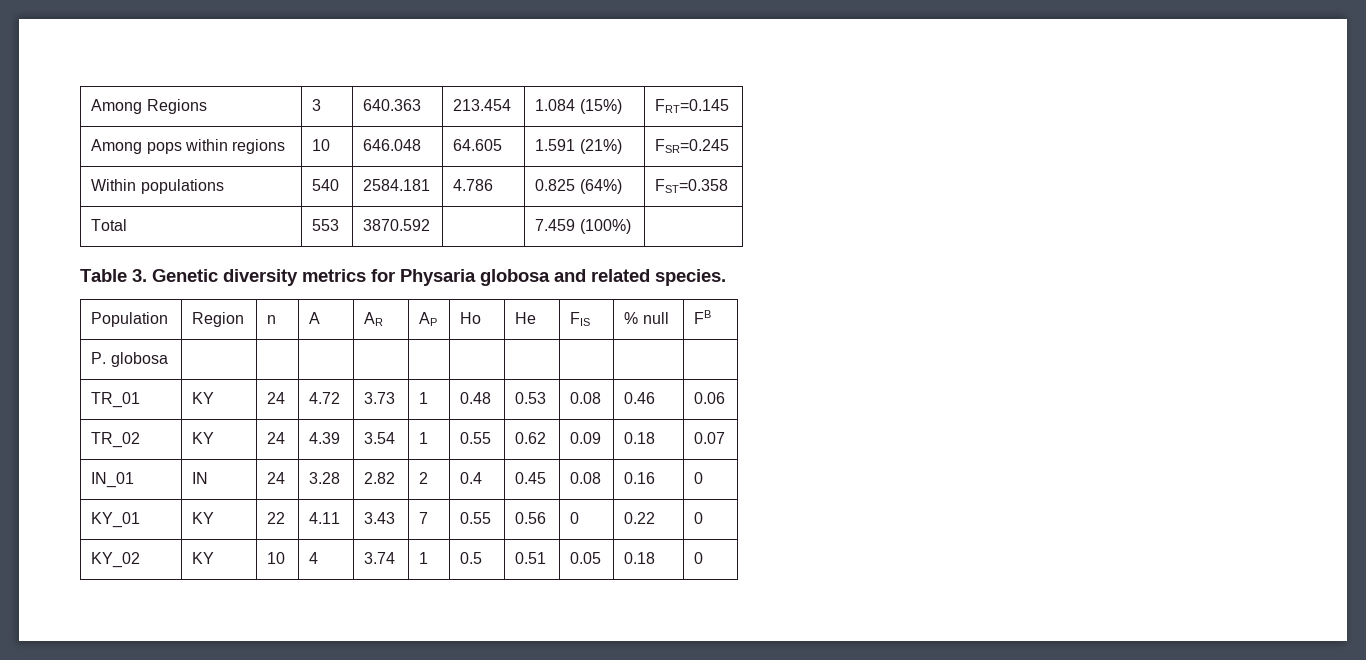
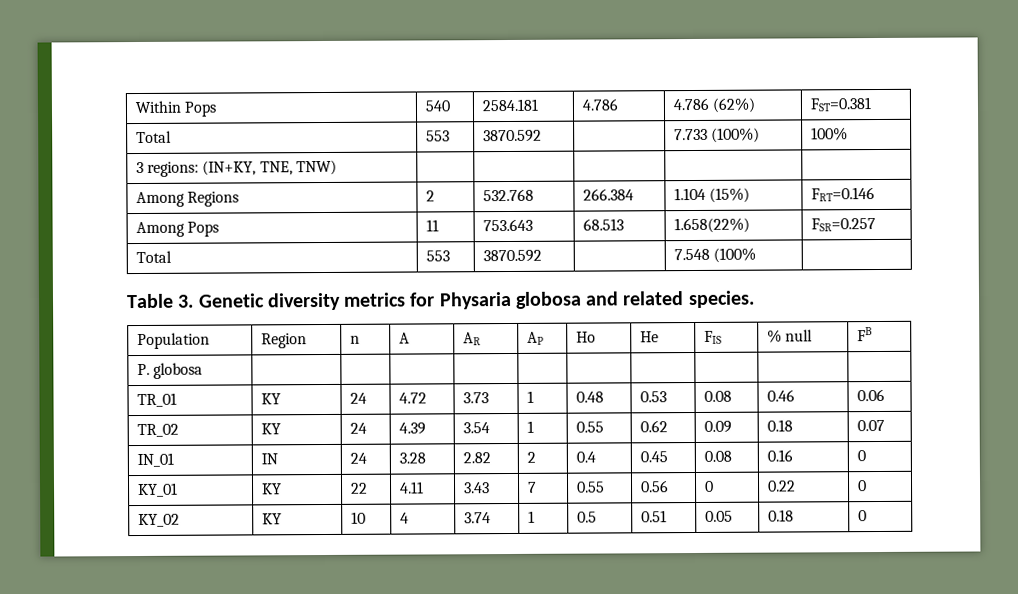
- Among Regions | 3 | 640.363 | 213.454 | 1.084 (15%) | FRT=0.145
- Among pops within regions | 10 | 646.048 | 64.605 | 1.591 (21%) | FSR=0.245
- Within populations | 540 | 2584.181 | 4.786 | 0.825 (64%) | FST=0.358
- Total | 553 | 3870.592 | | 7.459 (100%) |
+ Within Pops | 540 | 2584.181 | 4.786 | 4.786 (62%) | FST=0.381
+ Total | 553 | 3870.592 | | 7.733 (100%) | 100%
+ 3 regions: (IN+KY, TNE, TNW) | | | | |
+ Among Regions | 2 | 532.768 | 266.384 | 1.104 (15%) | FRT=0.146
+ Among Pops | 11 | 753.643 | 68.513 | 1.658(22%) | FSR=0.257
+ Total | 553 | 3870.592 | | 7.548 (100% |

